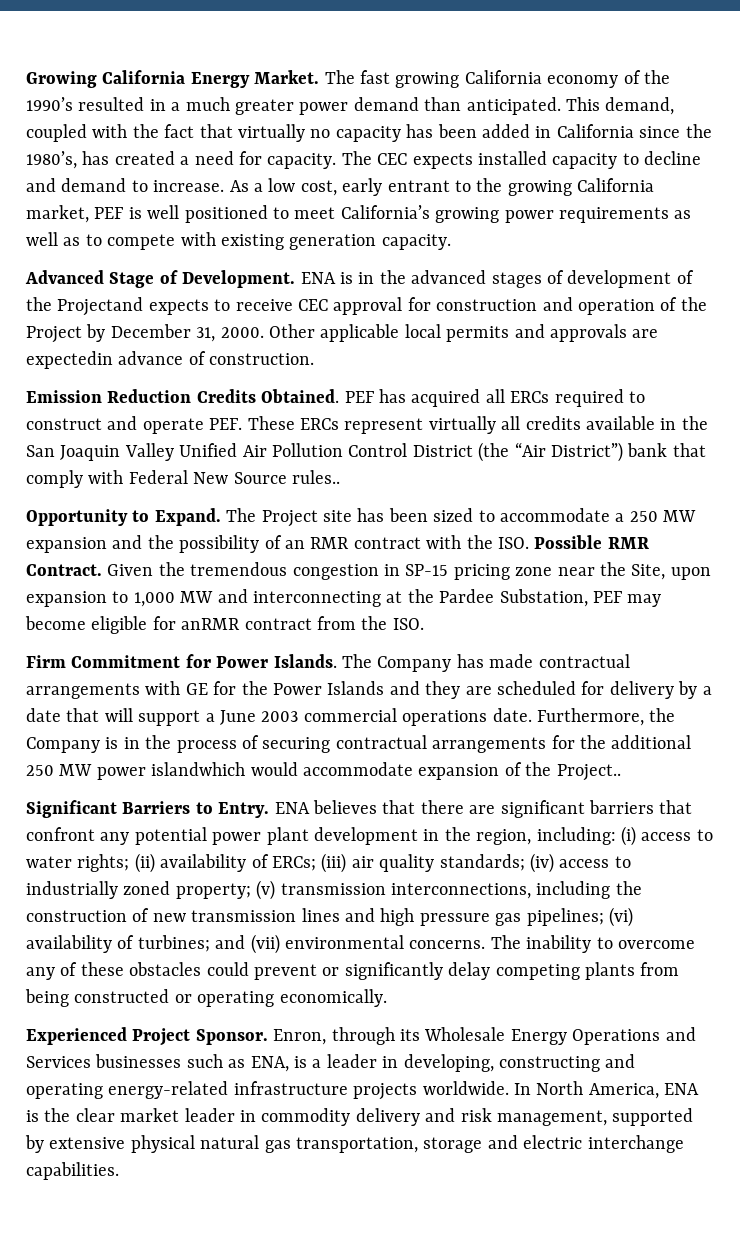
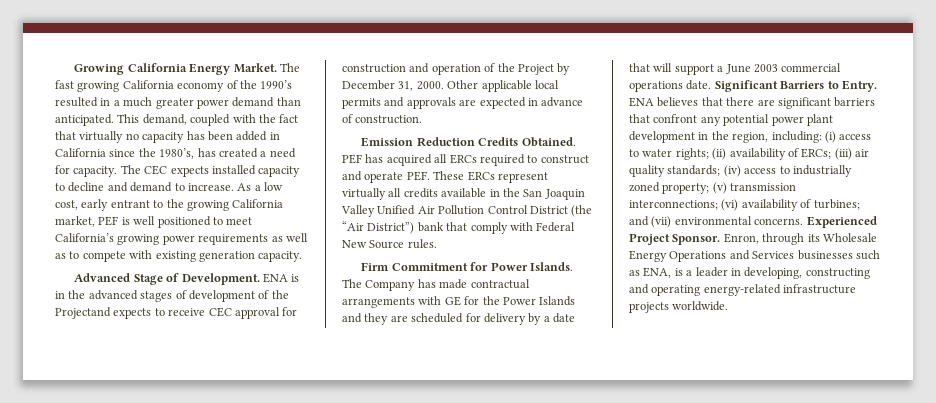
- Other applicable local permits and approvals are expectedin advance of construction.
+ Other applicable local permits and approvals are expected in advance of construction.
- PEF has acquired all ERCs required to construct and operate PEF. These ERCs represent virtually all credits available in the San Joaquin Valley Unified Air Pollution Control District (the “Air District”) bank that comply with Federal New Source rules..
- Opportunity to Expand. The Project site has been sized to accommodate a 250 MW expansion and the possibility of an RMR contract with the ISO. Possible RMR Contract. Given the tremendous congestion in SP-15 pricing zone near the Site, upon expansion to 1,000 MW and interconnecting at the Pardee Substation, PEF may become eligible for anRMR contract from the ISO.
+ PEF has acquired all ERCs required to construct and operate PEF. These ERCs represent virtually all credits available in the San Joaquin Valley Unified Air Pollution Control District (the “Air District”) bank that comply with Federal New Source rules.
- The Company has made contractual arrangements with GE for the Power Islands and they are scheduled for delivery by a date that will support a June 2003 commercial operations date. Furthermore, the Company is in the process of securing contractual arrangements for the additional 250 MW power islandwhich would accommodate expansion of the Project..
- Significant Barriers to Entry.
+ The Company has made contractual arrangements with GE for the Power Islands and they are scheduled for delivery by a date that will support a June 2003 commercial operations date. Significant Barriers to Entry.
- ENA believes that there are significant barriers that confront any potential power plant development in the region, including: (i) access to water rights; (ii) availability of ERCs; (iii) air quality standards; (iv) access to industrially zoned property; (v) transmission interconnections, including the construction of new transmission lines and high pressure gas pipelines; (vi) availability of turbines; and (vii) environmental concerns. The inability to overcome any of these obstacles could prevent or significantly delay competing plants from being constructed or operating economically.
- Experienced Project Sponsor.
+ ENA believes that there are significant barriers that confront any potential power plant development in the region, including: (i) access to water rights; (ii) availability of ERCs; (iii) air quality standards; (iv) access to industrially zoned property; (v) transmission interconnections; (vi) availability of turbines; and (vii) environmental concerns. Experienced Project Sponsor.
- In North America, ENA is the clear market leader in commodity delivery and risk management, supported by extensive physical natural gas transportation, storage and electric interchange capabilities.

